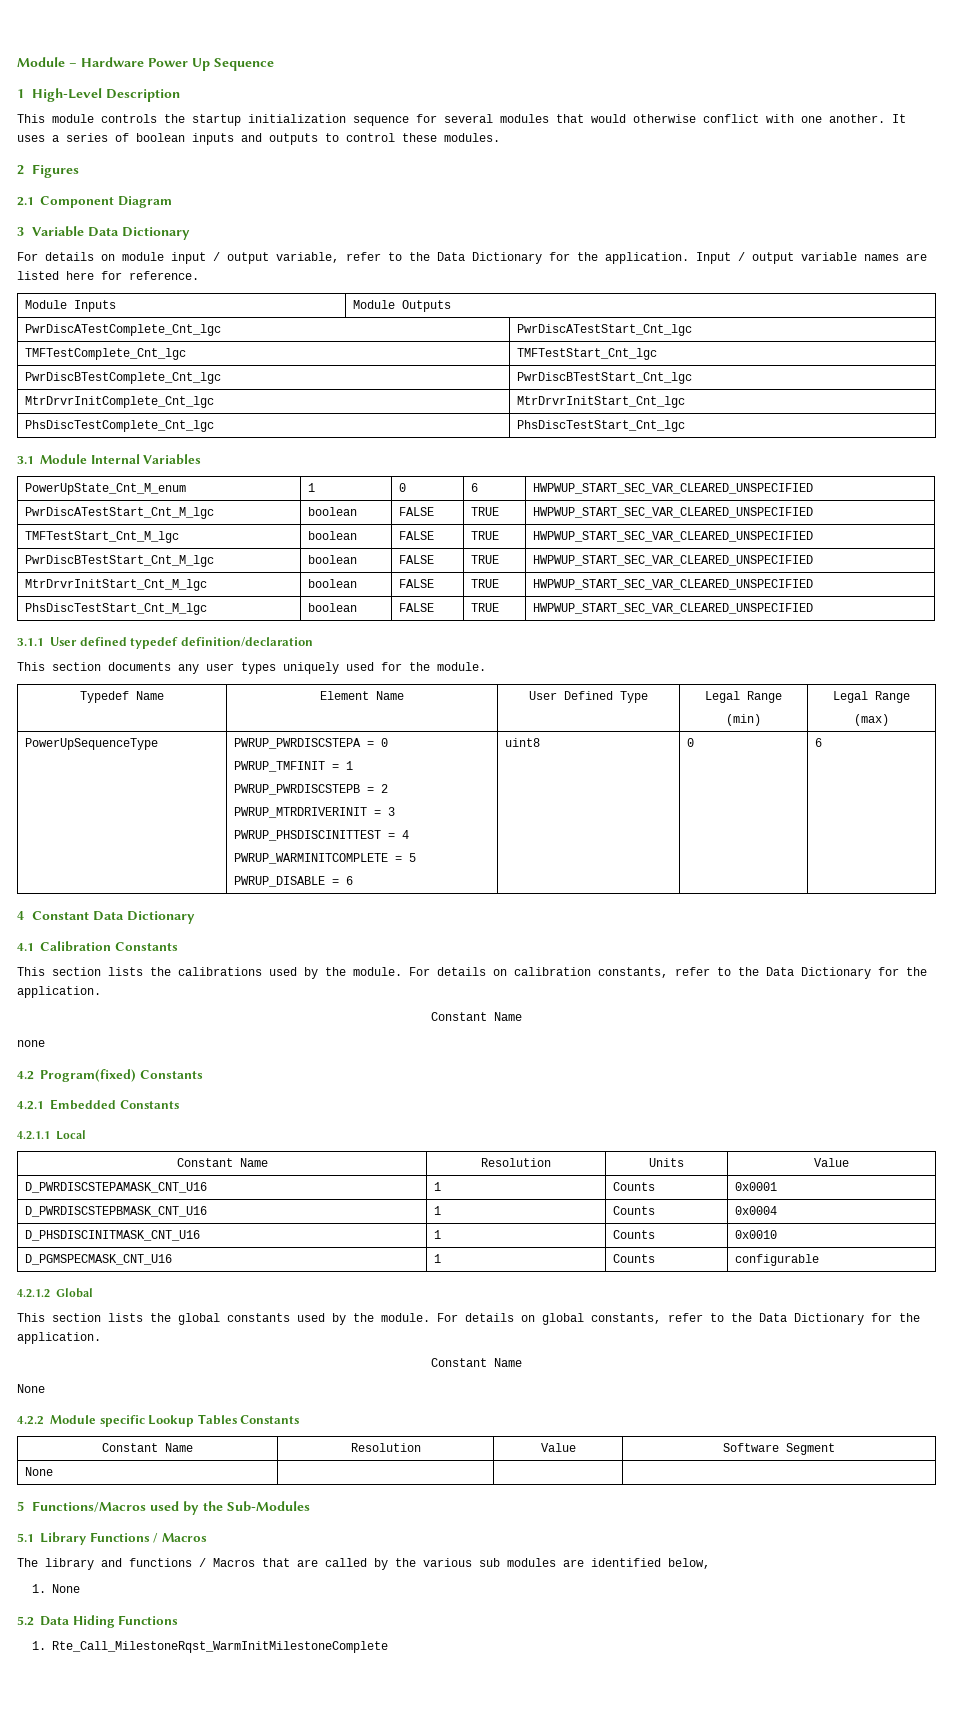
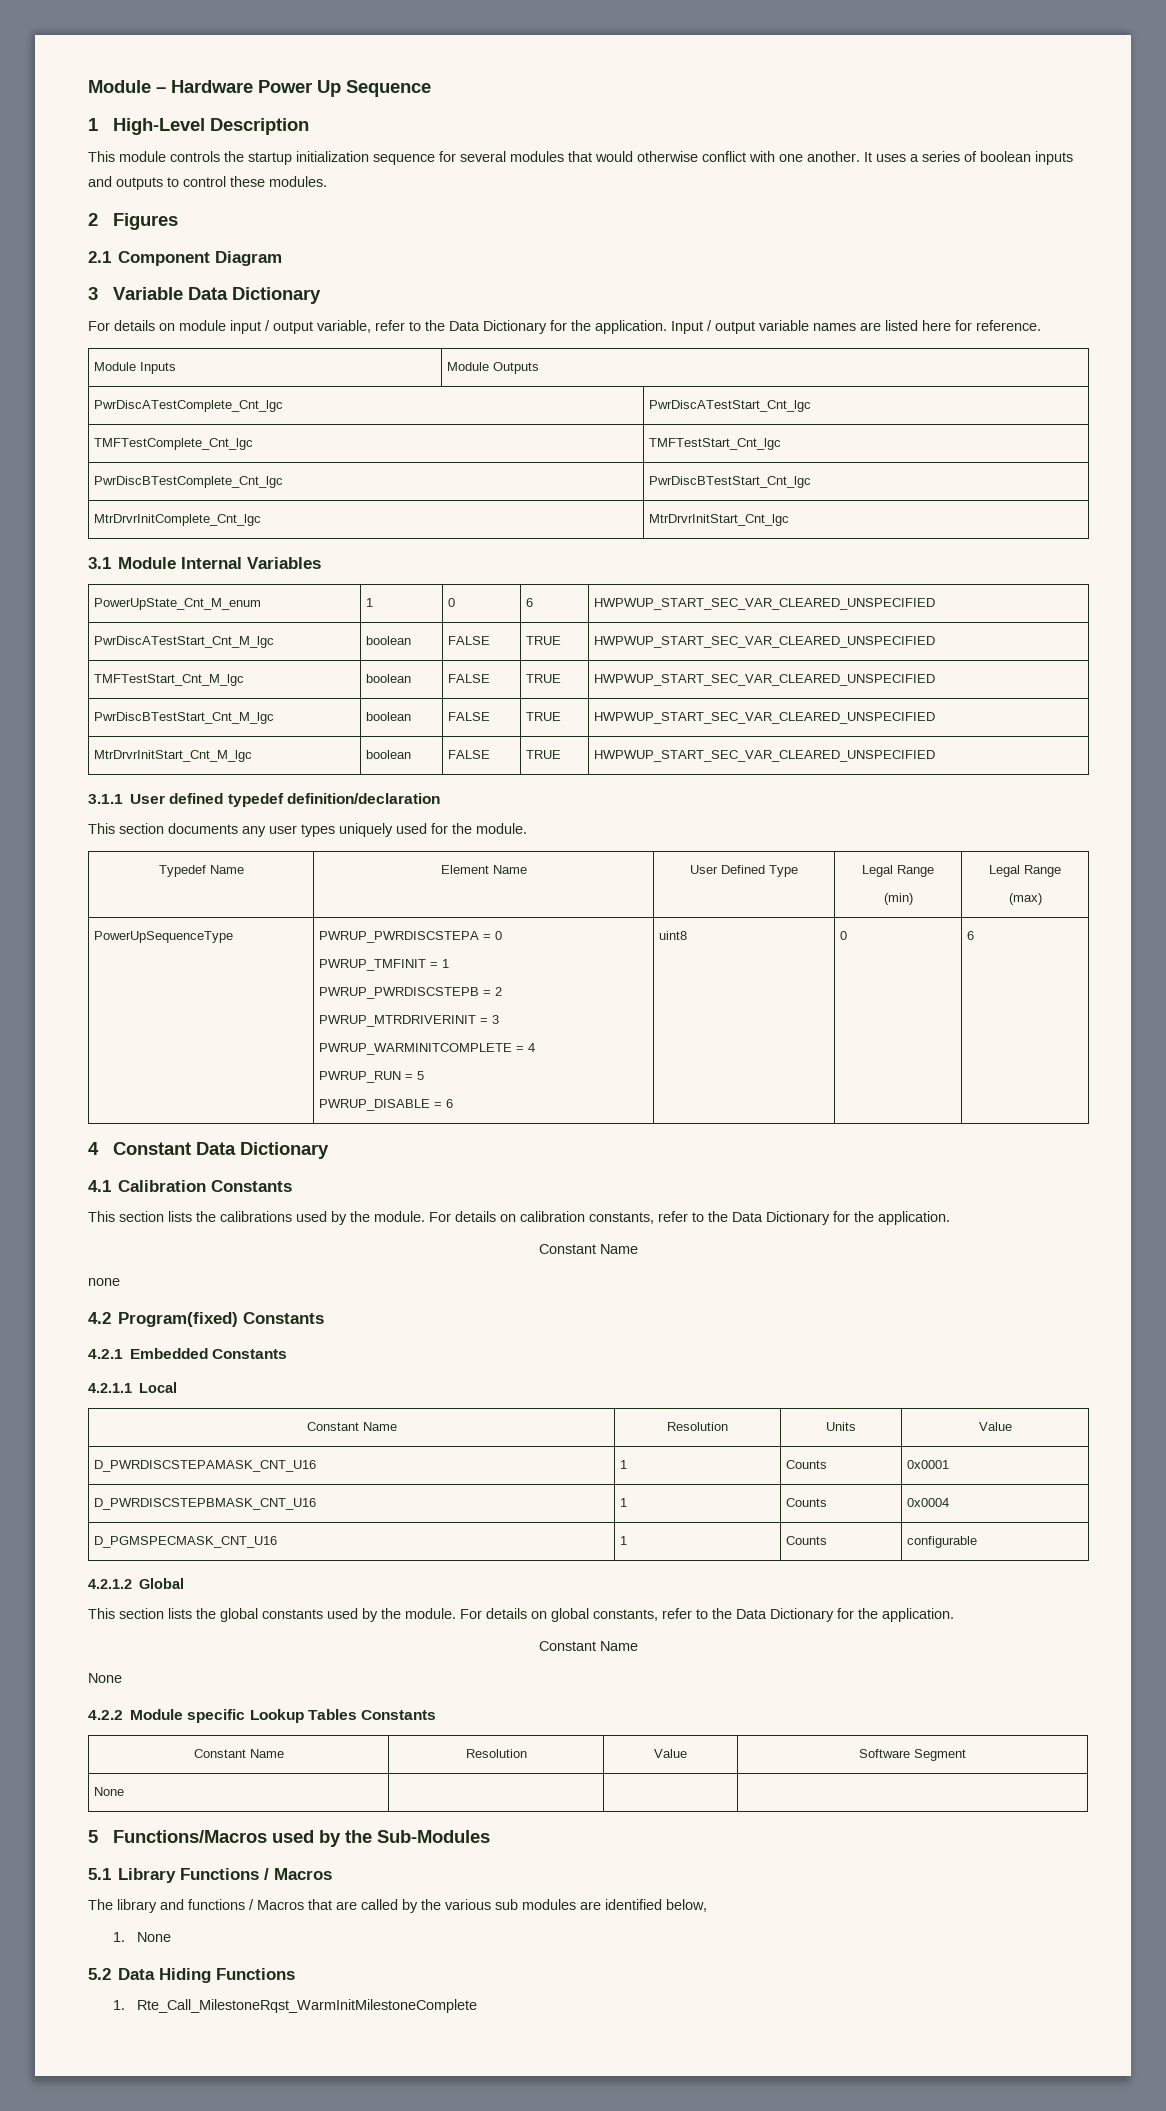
- PhsDiscTestComplete_Cnt_lgc | PhsDiscTestStart_Cnt_lgc
- PhsDiscTestStart_Cnt_M_lgc | boolean | FALSE | TRUE | HWPWUP_START_SEC_VAR_CLEARED_UNSPECIFIED
  PowerUpSequenceType | PWRUP_PWRDISCSTEPA = 0
  PWRUP_TMFINIT = 1
  PWRUP_PWRDISCSTEPB = 2
  PWRUP_MTRDRIVERINIT = 3
- PWRUP_PHSDISCINITTEST = 4
- PWRUP_WARMINITCOMPLETE = 5
+ PWRUP_WARMINITCOMPLETE = 4
+ PWRUP_RUN = 5
- D_PHSDISCINITMASK_CNT_U16 | 1 | Counts | 0x0010

